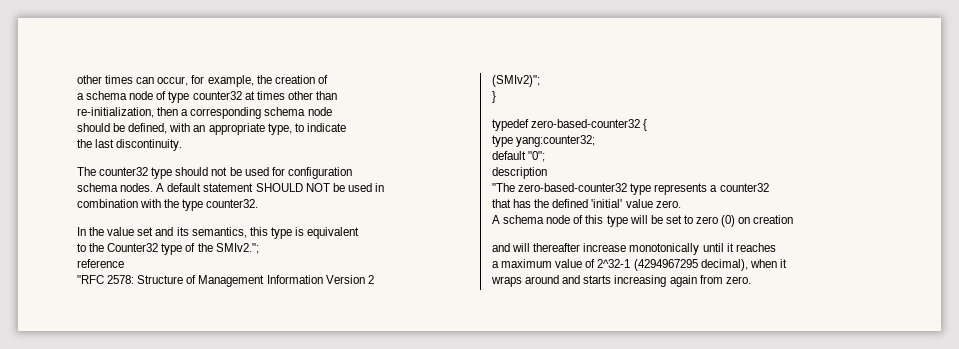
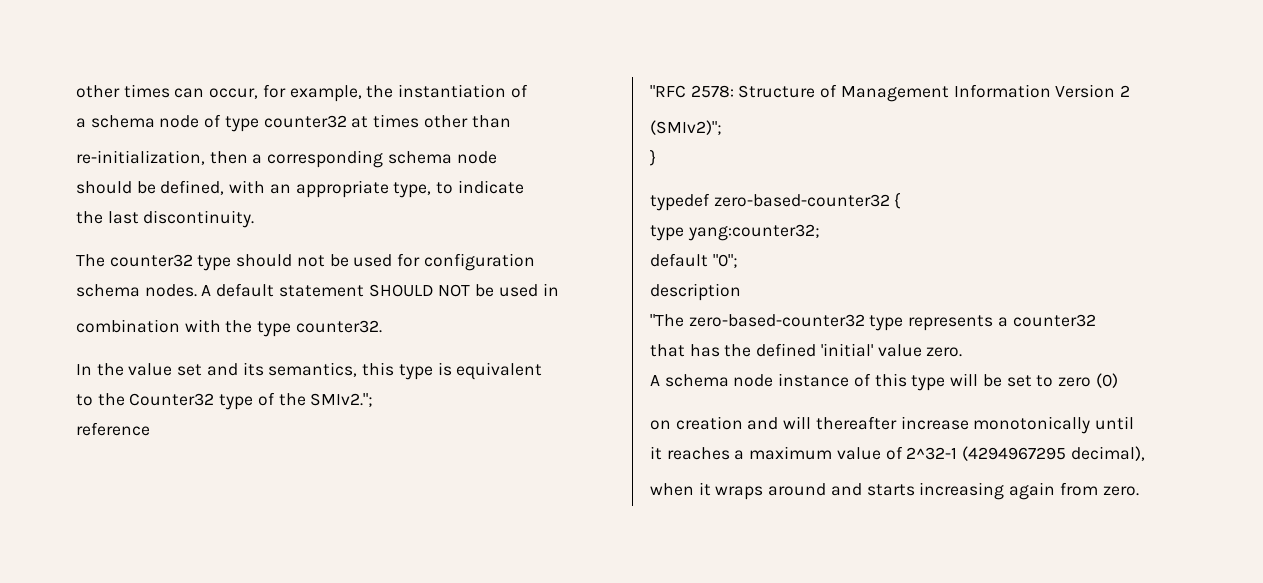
- other times can occur, for example, the creation of
+ other times can occur, for example, the instantiation of
- A schema node of this type will be set to zero (0) on creation
- and will thereafter increase monotonically until it reaches
- a maximum value of 2^32-1 (4294967295 decimal), when it
- wraps around and starts increasing again from zero.
+ A schema node instance of this type will be set to zero (0)
+ on creation and will thereafter increase monotonically until
+ it reaches a maximum value of 2^32-1 (4294967295 decimal),
+ when it wraps around and starts increasing again from zero.

